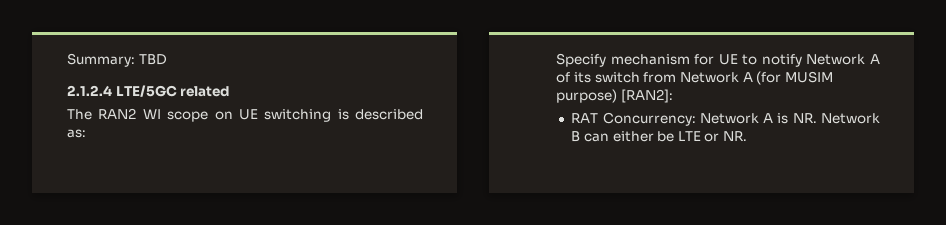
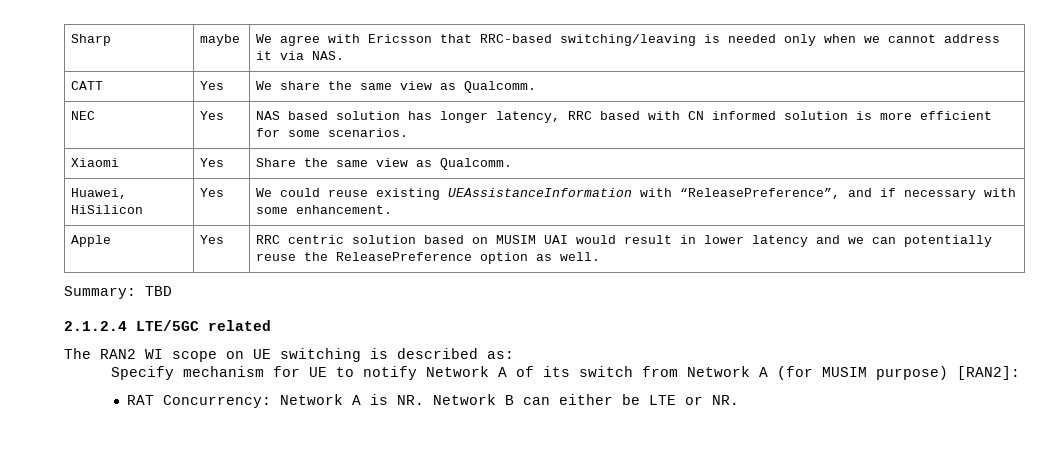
+ Sharp | maybe | We agree with Ericsson that RRC-based switching/leaving is needed only when we cannot address it via NAS.
+ CATT | Yes | We share the same view as Qualcomm.
+ NEC | Yes | NAS based solution has longer latency, RRC based with CN informed solution is more efficient for some scenarios.
+ Xiaomi | Yes | Share the same view as Qualcomm.
+ Huawei, HiSilicon | Yes | We could reuse existing UEAssistanceInformation with “ReleasePreference”, and if necessary with some enhancement.
+ Apple | Yes | RRC centric solution based on MUSIM UAI would result in lower latency and we can potentially reuse the ReleasePreference option as well.

